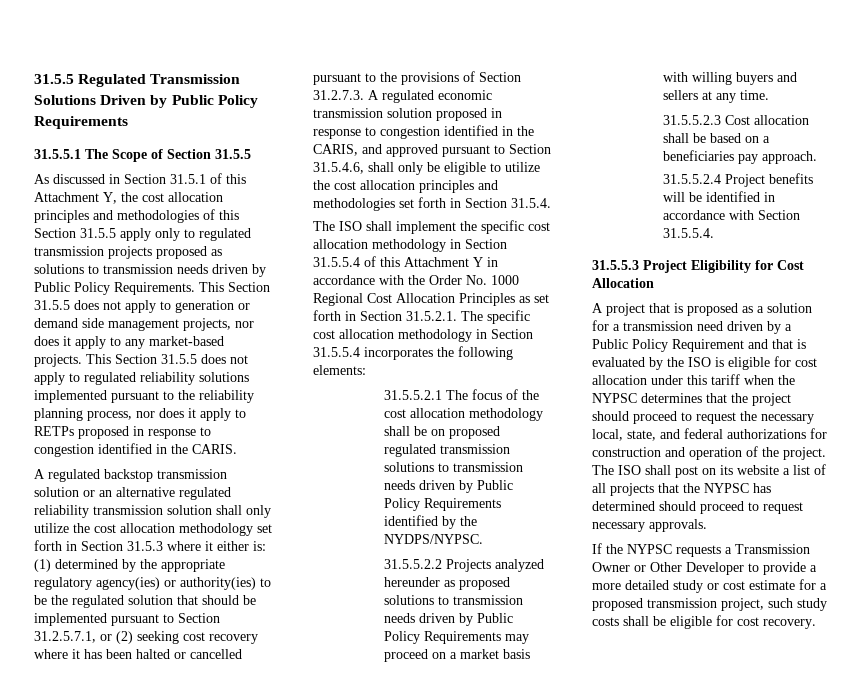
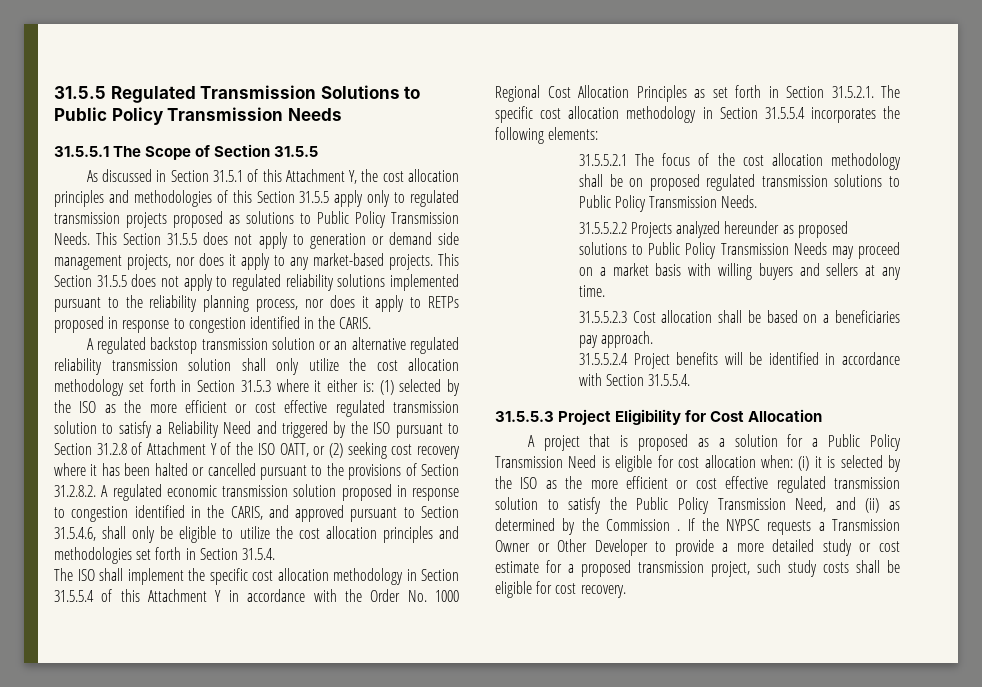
- 31.5.5 Regulated Transmission Solutions Driven by Public Policy Requirements
+ 31.5.5 Regulated Transmission Solutions to Public Policy Transmission Needs
- As discussed in Section 31.5.1 of this Attachment Y, the cost allocation principles and methodologies of this Section 31.5.5 apply only to regulated transmission projects proposed as solutions to transmission needs driven by Public Policy Requirements.
+ As discussed in Section 31.5.1 of this Attachment Y, the cost allocation principles and methodologies of this Section 31.5.5 apply only to regulated transmission projects proposed as solutions to Public Policy Transmission Needs.
- (1) determined by the appropriate regulatory agency(ies) or authority(ies) to be the regulated solution that should be implemented pursuant to Section 31.2.5.7.1, or (2) seeking cost recovery where it has been halted or cancelled pursuant to the provisions of Section 31.2.7.3. A regulated economic transmission solution proposed in response to congestion identified in the CARIS, and approved pursuant to Section 31.5.4.6, shall only be eligible to utilize the cost allocation principles and methodologies set forth in Section 31.5.4.
+ (1) selected by the ISO as the more efficient or cost effective regulated transmission solution to satisfy a Reliability Need and triggered by the ISO pursuant to Section 31.2.8 of Attachment Y of the ISO OATT, or (2) seeking cost recovery where it has been halted or cancelled pursuant to the provisions of Section 31.2.8.2. A regulated economic transmission solution proposed in response to congestion identified in the CARIS, and approved pursuant to Section 31.5.4.6, shall only be eligible to utilize the cost allocation principles and methodologies set forth in Section 31.5.4.
- 31.5.5.2.1 The focus of the cost allocation methodology shall be on proposed regulated transmission solutions to transmission needs driven by Public Policy Requirements identified by the NYDPS/NYPSC.
+ 31.5.5.2.1 The focus of the cost allocation methodology shall be on proposed regulated transmission solutions to Public Policy Transmission Needs.
- 31.5.5.2.2 Projects analyzed hereunder as proposed solutions to transmission needs driven by Public Policy Requirements may proceed on a market basis with willing buyers and sellers at any time.
+ 31.5.5.2.2 Projects analyzed hereunder as proposed solutions to Public Policy Transmission Needs may proceed on a market basis with willing buyers and sellers at any time.
- A project that is proposed as a solution for a transmission need driven by a Public Policy Requirement and that is evaluated by the ISO is eligible for cost allocation under this tariff when the NYPSC determines that the project should proceed to request the necessary local, state, and federal authorizations for construction and operation of the project. The ISO shall post on its website a list of all projects that the NYPSC has determined should proceed to request necessary approvals.
- If the NYPSC requests a Transmission Owner or Other Developer to provide a more detailed study or cost estimate for a proposed transmission project, such study costs shall be eligible for cost recovery.
+ A project that is proposed as a solution for a Public Policy Transmission Need is eligible for cost allocation when: (i) it is selected by the ISO as the more efficient or cost effective regulated transmission solution to satisfy the Public Policy Transmission Need, and (ii) as determined by the Commission . If the NYPSC requests a Transmission Owner or Other Developer to provide a more detailed study or cost estimate for a proposed transmission project, such study costs shall be eligible for cost recovery.

